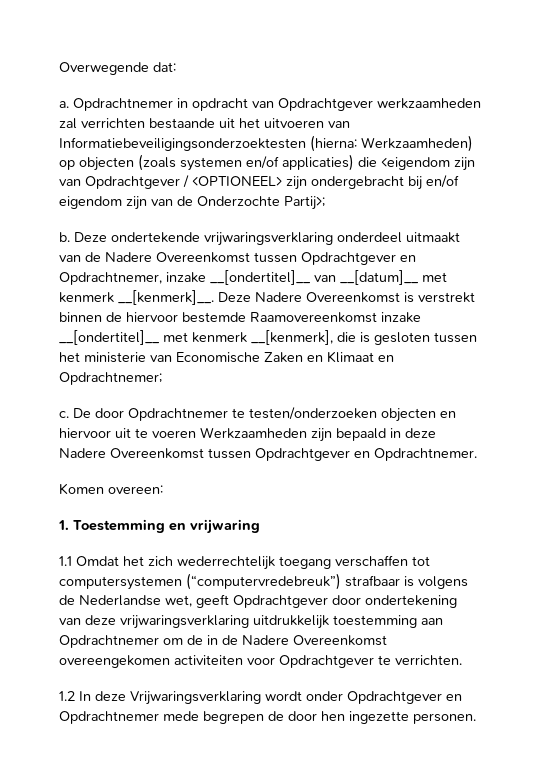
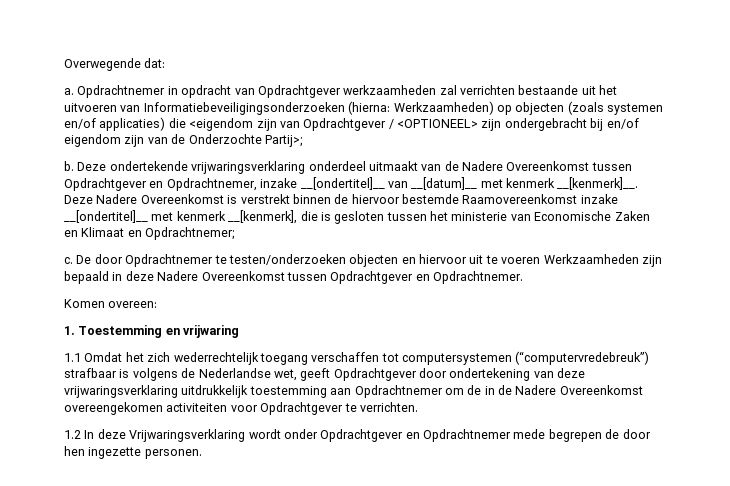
- Opdrachtnemer in opdracht van Opdrachtgever werkzaamheden zal verrichten bestaande uit het uitvoeren van Informatiebeveiligingsonderzoektesten (hierna: Werkzaamheden) op objecten (zoals systemen en/of applicaties) die <eigendom zijn van Opdrachtgever / <OPTIONEEL> zijn ondergebracht bij en/of eigendom zijn van de Onderzochte Partij>;
+ Opdrachtnemer in opdracht van Opdrachtgever werkzaamheden zal verrichten bestaande uit het uitvoeren van Informatiebeveiligingsonderzoeken (hierna: Werkzaamheden) op objecten (zoals systemen en/of applicaties) die <eigendom zijn van Opdrachtgever / <OPTIONEEL> zijn ondergebracht bij en/of eigendom zijn van de Onderzochte Partij>;

